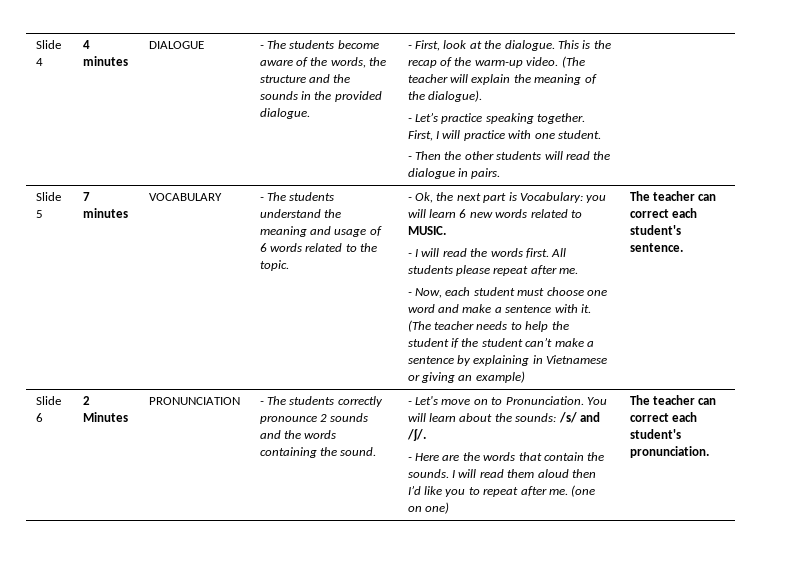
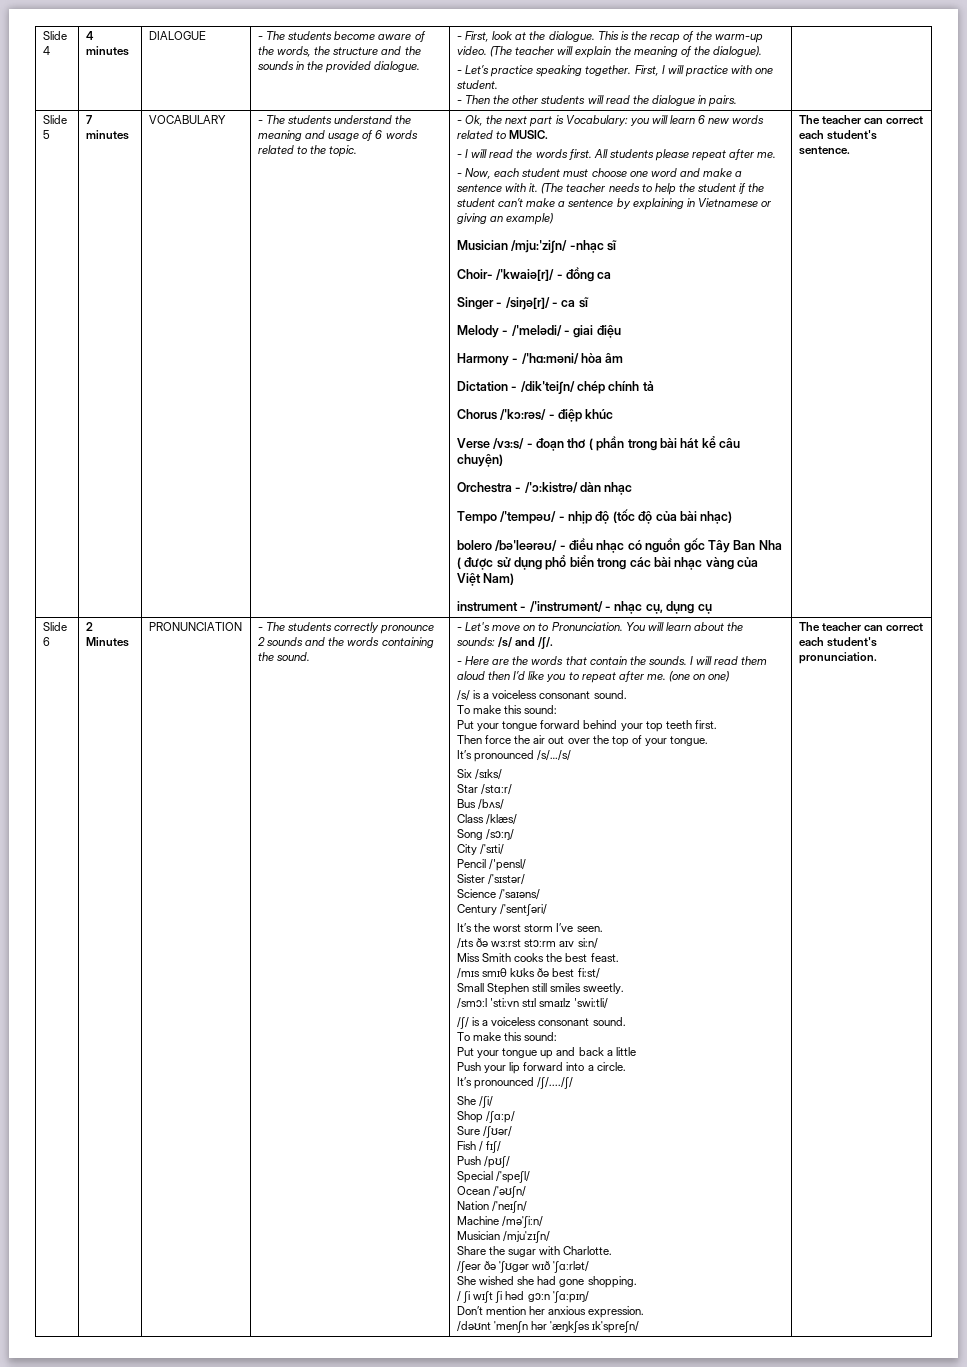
+ Musician /mju:'zi∫n/ -nhạc sĩ
+ Choir- /'kwaiə[r]/ - đồng ca
+ Singer - /siŋə[r]/ - ca sĩ
+ Melody - /'melədi/ - giai điệu
+ Harmony - /'hɑ:məni/ hòa âm
+ Dictation - /dik'tei∫n/ chép chính tả
+ Chorus /'kɔ:rəs/ - điệp khúc
+ Verse /vɜ:s/ - đoạn thơ ( phần trong bài hát kể câu chuyện)
+ Orchestra - /'ɔ:kistrə/ dàn nhạc
+ Tempo /'tempəʊ/ - nhịp độ (tốc độ của bài nhạc)
+ bolero /bə'leərəʊ/ - điều nhạc có nguồn gốc Tây Ban Nha ( được sử dụng phổ biển trong các bài nhạc vàng của Việt Nam)
+ instrument - /'instrʊmənt/ - nhạc cụ, dụng cụ
+ /s/ is a voiceless consonant sound.
+ To make this sound:
+ Put your tongue forward behind your top teeth first.
+ Then force the air out over the top of your tongue.
+ It’s pronounced /s/…/s/
+ Six /sɪks/
+ Star /stɑːr/
+ Bus /bʌs/
+ Class /klæs/
+ Song /sɔːŋ/
+ City /ˈsɪti/
+ Pencil /'pensl/
+ Sister /ˈsɪstər/
+ Science /ˈsaɪəns/
+ Century /ˈsentʃəri/
+ It’s the worst storm I’ve seen.
+ /ɪts ðə wɜːrst stɔːrm aɪv si:n/
+ Miss Smith cooks the best feast.
+ /mɪs smɪθ kʊks ðə best fi:st/
+ Small Stephen still smiles sweetly.
+ /smɔːl 'sti:vn stɪl smaɪlz 'swi:tli/
+ /ʃ/ is a voiceless consonant sound.
+ To make this sound:
+ Put your tongue up and back a little
+ Push your lip forward into a circle.
+ It’s pronounced /ʃ/..../ʃ/
+ She /ʃi/
+ Shop /ʃɑːp/
+ Sure /ʃʊər/
+ Fish / fɪʃ/
+ Push /pʊʃ/
+ Special /ˈspeʃl/
+ Ocean /ˈəʊʃn/
+ Nation /ˈneɪʃn/
+ Machine /məˈʃiːn/
+ Musician /mjuˈzɪʃn/
+ Share the sugar with Charlotte.
+ /ʃeər ðə ˈʃʊɡər wɪð ˈʃɑːrlət/
+ She wished she had gone shopping.
+ / ʃi wɪʃt ʃi həd ɡɔːn ˈʃɑːpɪŋ/
+ Don’t mention her anxious expression.
+ /dəʊnt ˈmenʃn hər ˈæŋkʃəs ɪkˈspreʃn/

